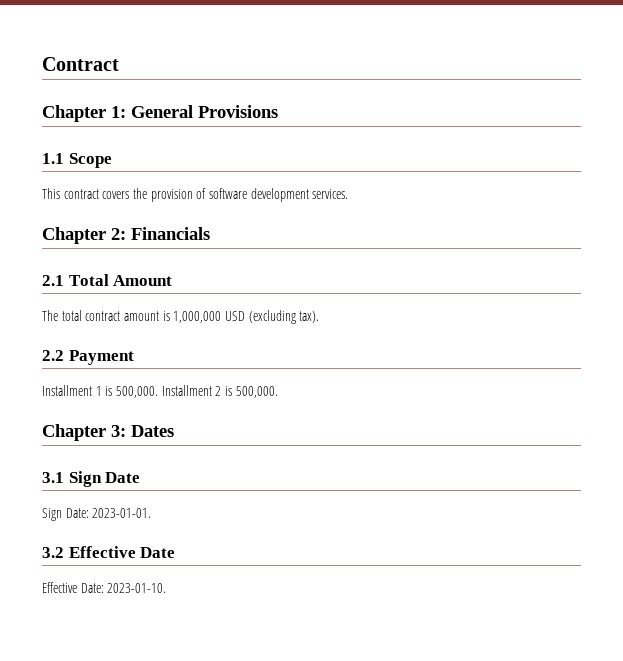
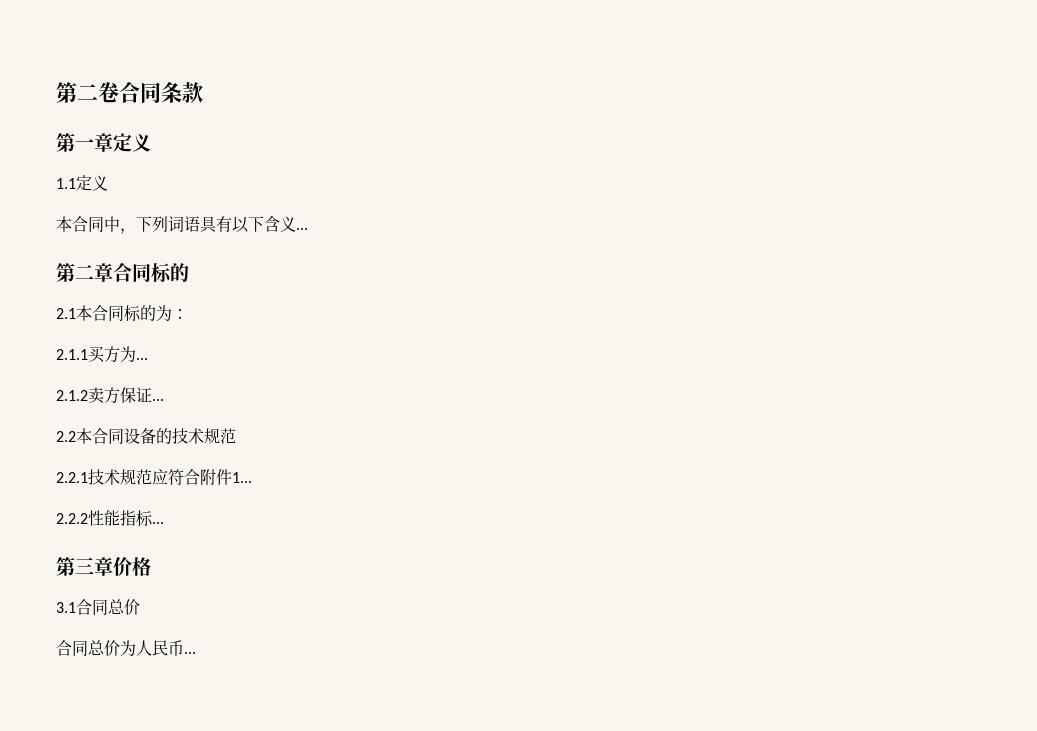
- Contract
- Chapter 1: General Provisions
- 1.1 Scope
- This contract covers the provision of software development services.
- Chapter 2: Financials
- 2.1 Total Amount
- The total contract amount is 1,000,000 USD (excluding tax).
- 2.2 Payment
- Installment 1 is 500,000. Installment 2 is 500,000.
- Chapter 3: Dates
- 3.1 Sign Date
- Sign Date: 2023-01-01.
- 3.2 Effective Date
- Effective Date: 2023-01-10.
+ 第二卷合同条款
+ 第一章定义
+ 1.1定义
+ 本合同中，下列词语具有以下含义...
+ 第二章合同标的
+ 2.1本合同标的为：
+ 2.1.1买方为...
+ 2.1.2卖方保证...
+ 2.2本合同设备的技术规范
+ 2.2.1技术规范应符合附件1...
+ 2.2.2性能指标...
+ 第三章价格
+ 3.1合同总价
+ 合同总价为人民币...

